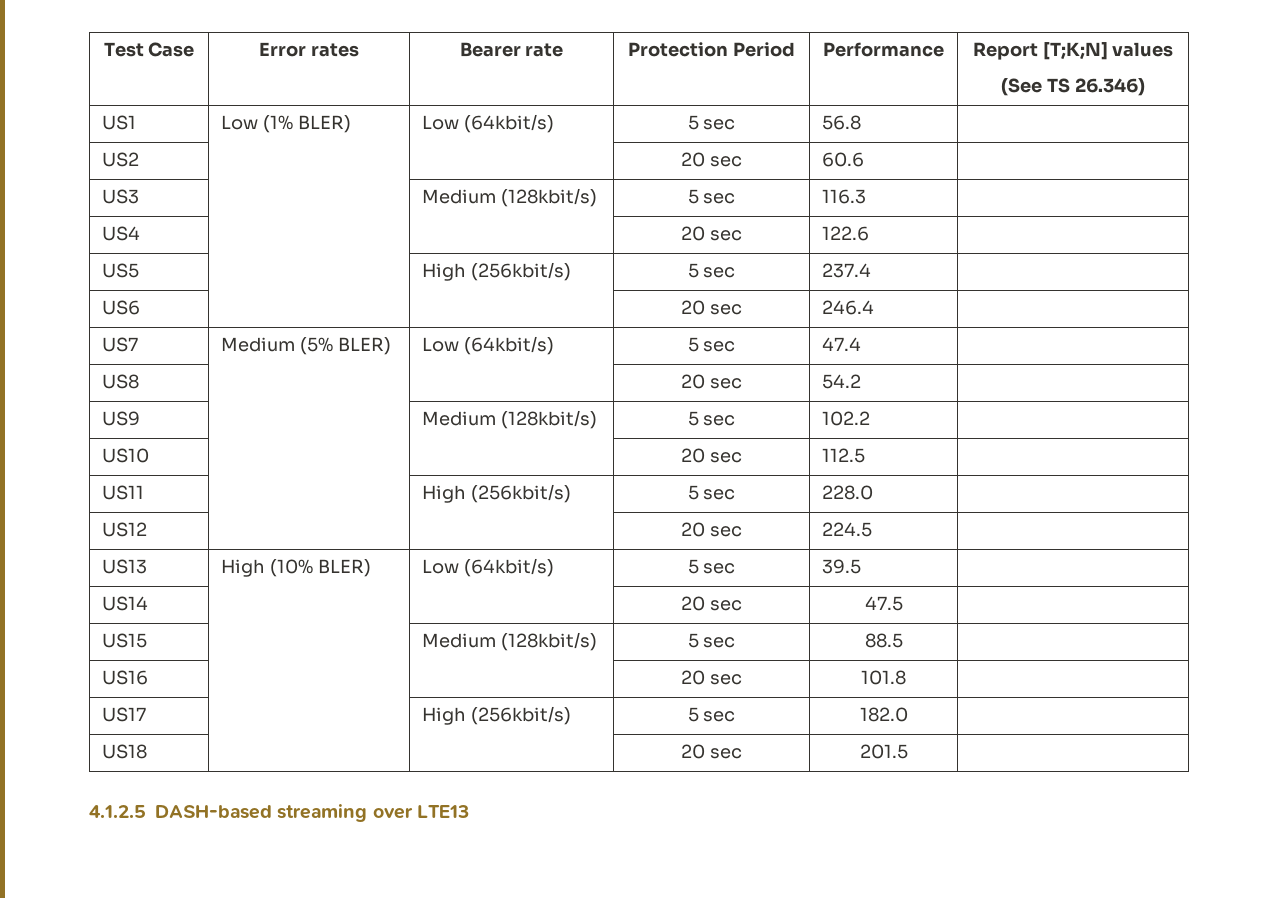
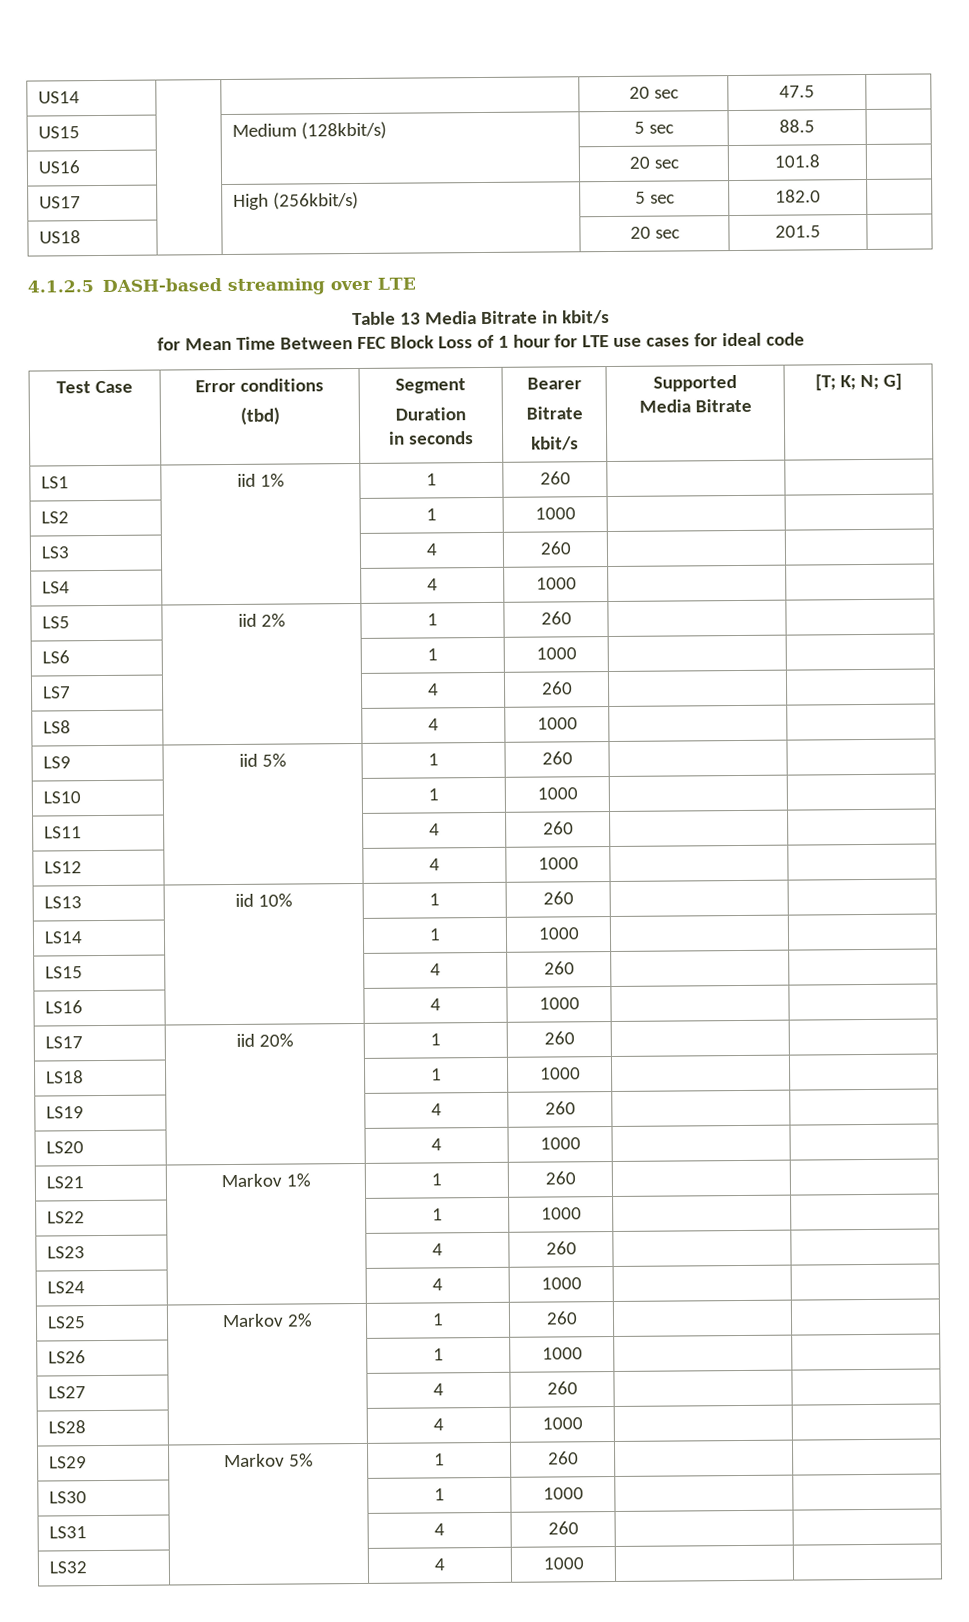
- Test Case | Error rates | Bearer rate | Protection Period | Performance | Report [T;K;N] values
- (See TS 26.346)
- US1 | Low (1% BLER) | Low (64kbit/s) | 5 sec | 56.8 |
- US2 | | | 20 sec | 60.6 |
- US3 | | Medium (128kbit/s) | 5 sec | 116.3 |
- US4 | | | 20 sec | 122.6 |
- US5 | | High (256kbit/s) | 5 sec | 237.4 |
- US6 | | | 20 sec | 246.4 |
- US7 | Medium (5% BLER) | Low (64kbit/s) | 5 sec | 47.4 |
- US8 | | | 20 sec | 54.2 |
- US9 | | Medium (128kbit/s) | 5 sec | 102.2 |
- US10 | | | 20 sec | 112.5 |
- US11 | | High (256kbit/s) | 5 sec | 228.0 |
- US12 | | | 20 sec | 224.5 |
- US13 | High (10% BLER) | Low (64kbit/s) | 5 sec | 39.5 |
- 4.1.2.5 DASH-based streaming over LTE13
+ 4.1.2.5 DASH-based streaming over LTE
+ Table 13 Media Bitrate in kbit/s
+ for Mean Time Between FEC Block Loss of 1 hour for LTE use cases for ideal code
+ Test Case | Error conditions
+ (tbd) | Segment
+ Duration
+ in seconds | Bearer
+ Bitrate
+ kbit/s | Supported
+ Media Bitrate | [T; K; N; G]
+ LS1 | iid 1% | 1 | 260 | |
+ LS2 | | 1 | 1000 | |
+ LS3 | | 4 | 260 | |
+ LS4 | | 4 | 1000 | |
+ LS5 | iid 2% | 1 | 260 | |
+ LS6 | | 1 | 1000 | |
+ LS7 | | 4 | 260 | |
+ LS8 | | 4 | 1000 | |
+ LS9 | iid 5% | 1 | 260 | |
+ LS10 | | 1 | 1000 | |
+ LS11 | | 4 | 260 | |
+ LS12 | | 4 | 1000 | |
+ LS13 | iid 10% | 1 | 260 | |
+ LS14 | | 1 | 1000 | |
+ LS15 | | 4 | 260 | |
+ LS16 | | 4 | 1000 | |
+ LS17 | iid 20% | 1 | 260 | |
+ LS18 | | 1 | 1000 | |
+ LS19 | | 4 | 260 | |
+ LS20 | | 4 | 1000 | |
+ LS21 | Markov 1% | 1 | 260 | |
+ LS22 | | 1 | 1000 | |
+ LS23 | | 4 | 260 | |
+ LS24 | | 4 | 1000 | |
+ LS25 | Markov 2% | 1 | 260 | |
+ LS26 | | 1 | 1000 | |
+ LS27 | | 4 | 260 | |
+ LS28 | | 4 | 1000 | |
+ LS29 | Markov 5% | 1 | 260 | |
+ LS30 | | 1 | 1000 | |
+ LS31 | | 4 | 260 | |
+ LS32 | | 4 | 1000 | |

